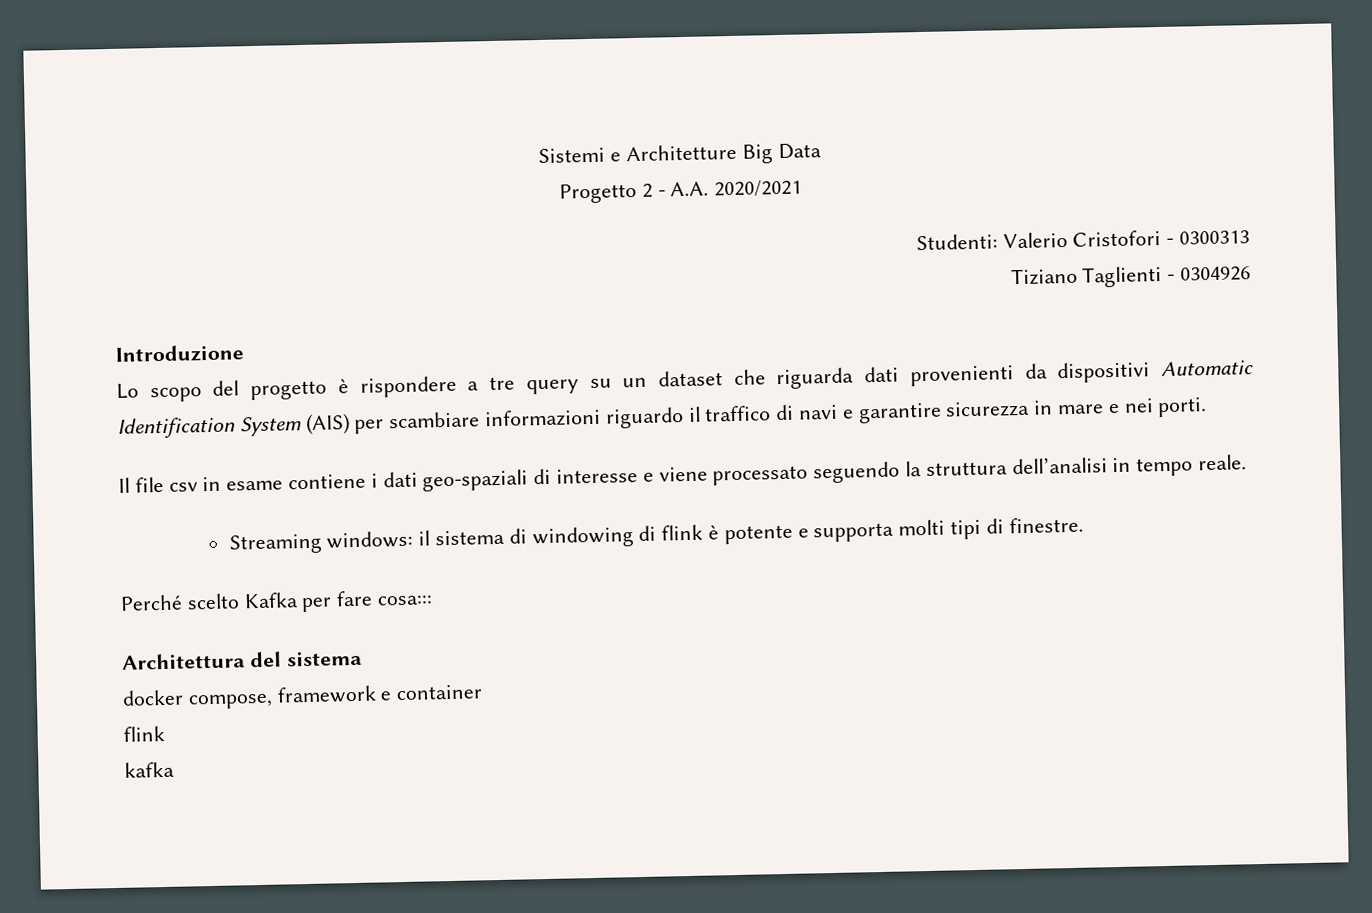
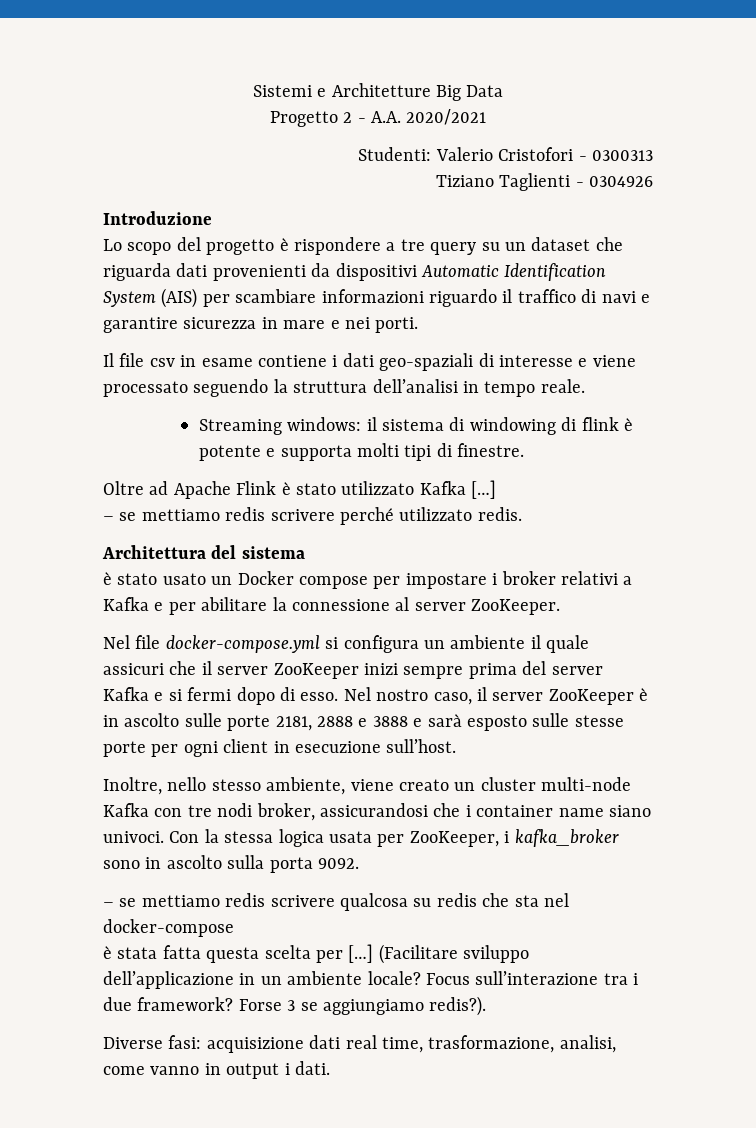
- Perché scelto Kafka per fare cosa:::
+ Oltre ad Apache Flink è stato utilizzato Kafka […]
+ – se mettiamo redis scrivere perché utilizzato redis.
  Architettura del sistema
- docker compose, framework e container
- flink
- kafka
+ è stato usato un Docker compose per impostare i broker relativi a Kafka e per abilitare la connessione al server ZooKeeper.
+ Nel file docker-compose.yml si configura un ambiente il quale assicuri che il server ZooKeeper inizi sempre prima del server Kafka e si fermi dopo di esso. Nel nostro caso, il server ZooKeeper è in ascolto sulle porte 2181, 2888 e 3888 e sarà esposto sulle stesse porte per ogni client in esecuzione sull’host.
+ Inoltre, nello stesso ambiente, viene creato un cluster multi-node Kafka con tre nodi broker, assicurandosi che i container name siano univoci. Con la stessa logica usata per ZooKeeper, i kafka_broker sono in ascolto sulla porta 9092.
+ – se mettiamo redis scrivere qualcosa su redis che sta nel docker-compose
+ è stata fatta questa scelta per […] (Facilitare sviluppo dell’applicazione in un ambiente locale? Focus sull’interazione tra i due framework? Forse 3 se aggiungiamo redis?).
+ Diverse fasi: acquisizione dati real time, trasformazione, analisi, come vanno in output i dati.

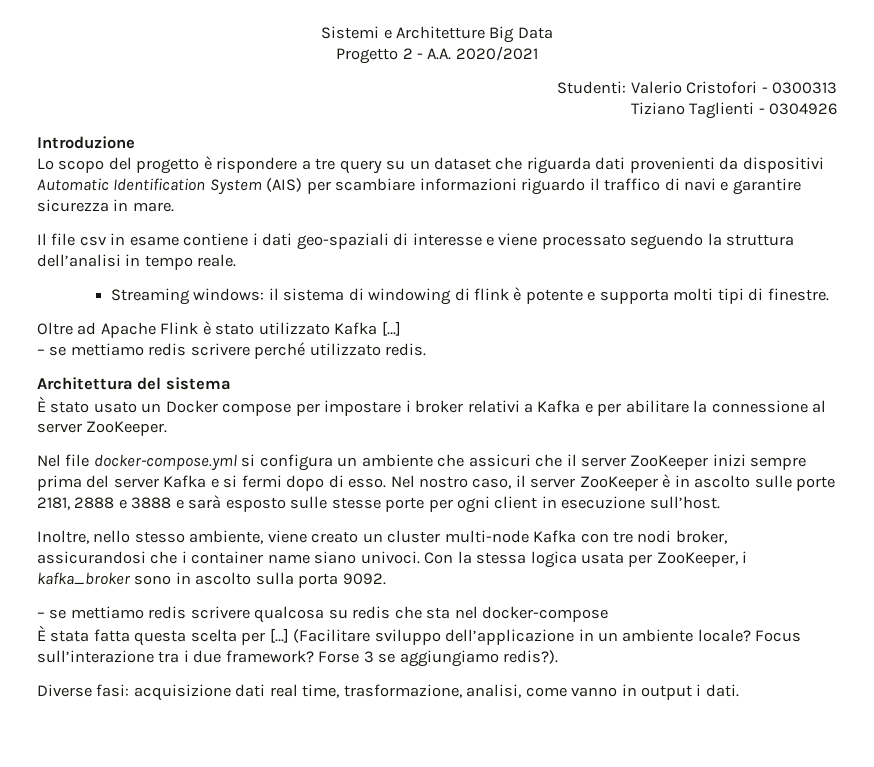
- Lo scopo del progetto è rispondere a tre query su un dataset che riguarda dati provenienti da dispositivi Automatic Identification System (AIS) per scambiare informazioni riguardo il traffico di navi e garantire sicurezza in mare e nei porti.
+ Lo scopo del progetto è rispondere a tre query su un dataset che riguarda dati provenienti da dispositivi Automatic Identification System (AIS) per scambiare informazioni riguardo il traffico di navi e garantire sicurezza in mare.
- è stato usato un Docker compose per impostare i broker relativi a Kafka e per abilitare la connessione al server ZooKeeper.
+ È stato usato un Docker compose per impostare i broker relativi a Kafka e per abilitare la connessione al server ZooKeeper.
- Nel file docker-compose.yml si configura un ambiente il quale assicuri che il server ZooKeeper inizi sempre prima del server Kafka e si fermi dopo di esso.
+ Nel file docker-compose.yml si configura un ambiente che assicuri che il server ZooKeeper inizi sempre prima del server Kafka e si fermi dopo di esso.
- è stata fatta questa scelta per […]
+ È stata fatta questa scelta per […]

